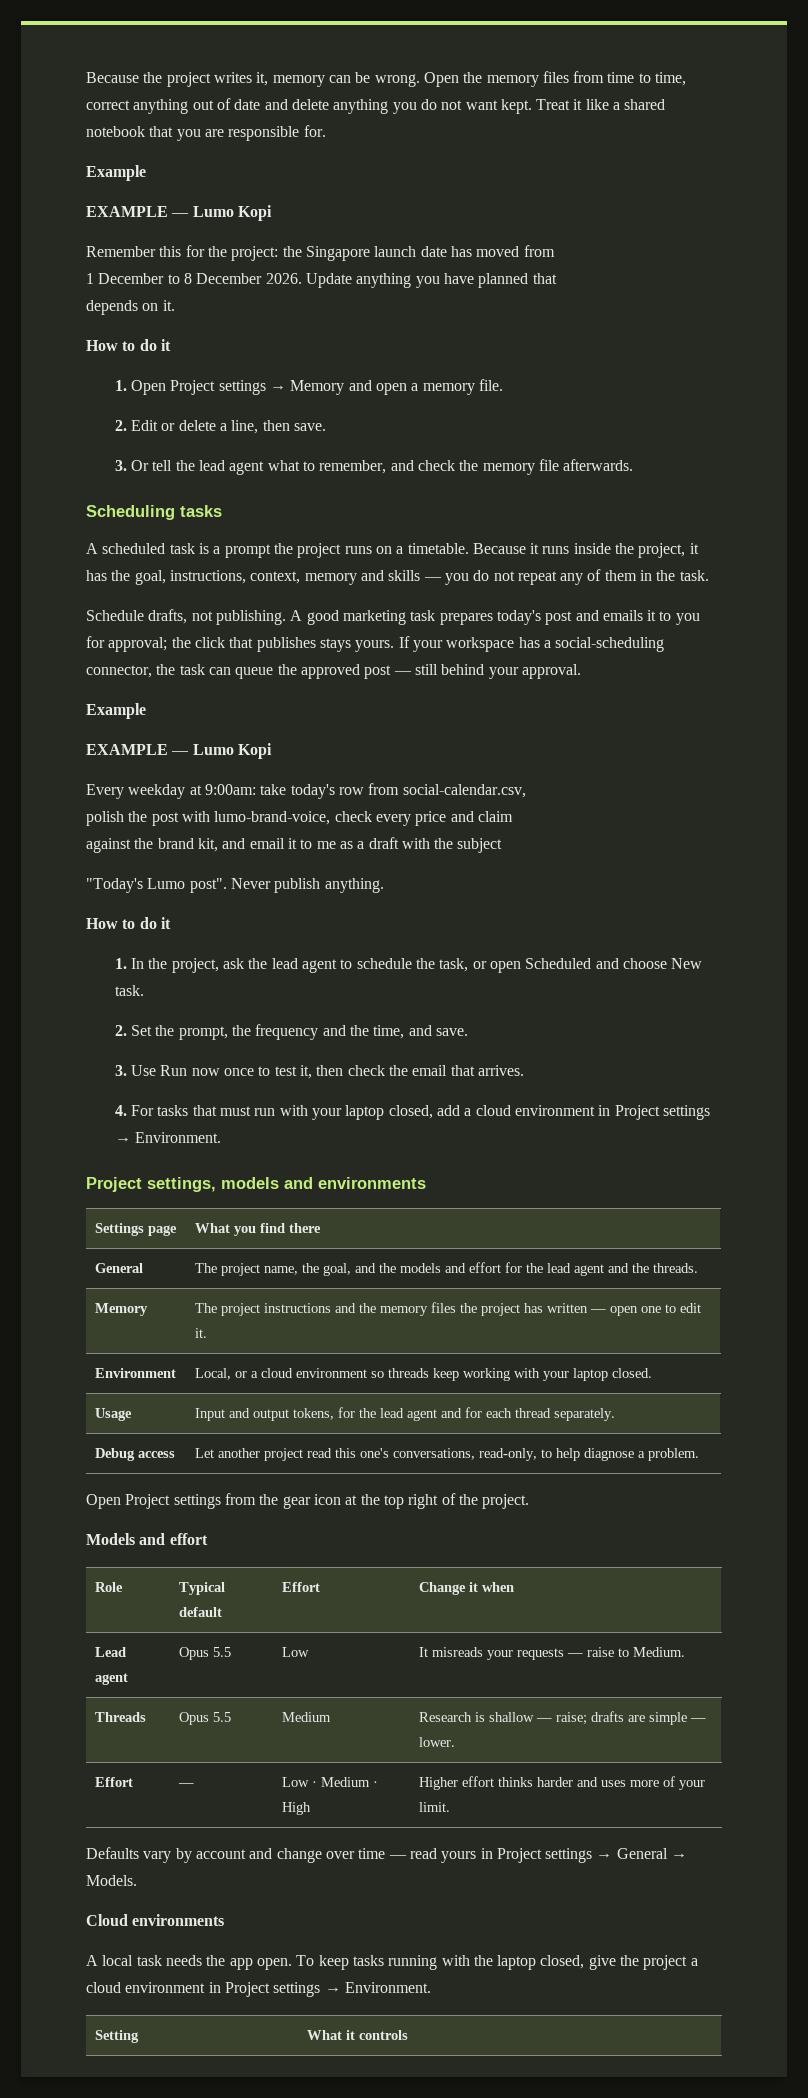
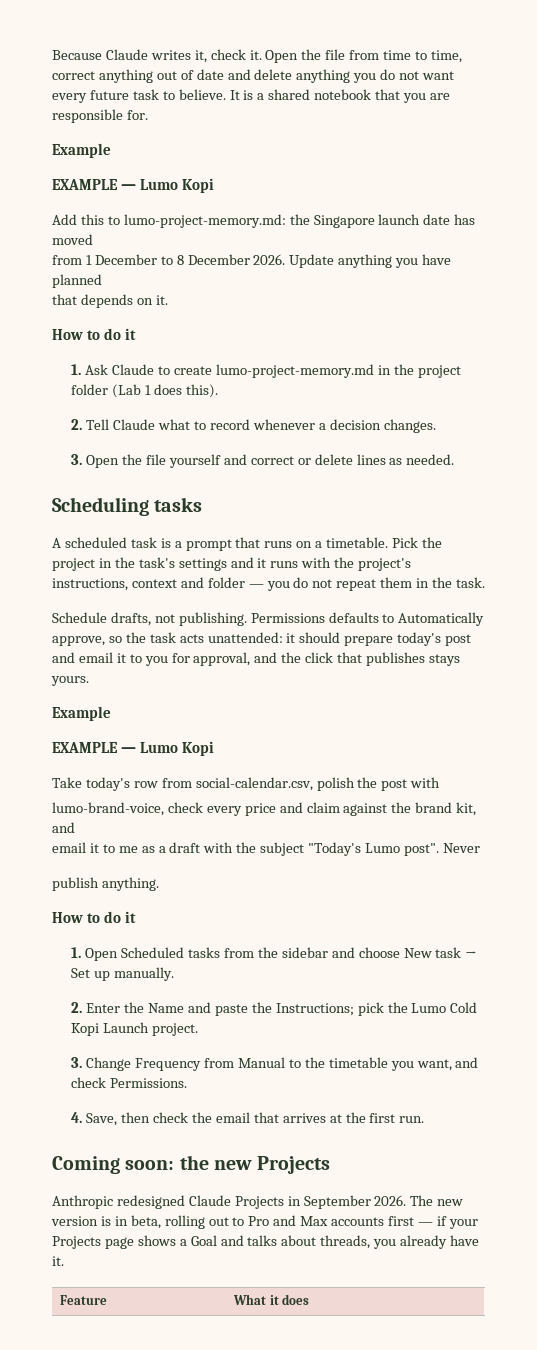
- Because the project writes it, memory can be wrong. Open the memory files from time to time, correct anything out of date and delete anything you do not want kept. Treat it like a shared notebook that you are responsible for.
+ Because Claude writes it, check it. Open the file from time to time, correct anything out of date and delete anything you do not want every future task to believe. It is a shared notebook that you are responsible for.
- Remember this for the project: the Singapore launch date has moved from
- 1 December to 8 December 2026.
+ Add this to lumo-project-memory.md: the Singapore launch date has moved
+ from 1 December to 8 December 2026.
- Update anything you have planned that
- depends on it.
+ Update anything you have planned
+ that depends on it.
- 1. Open Project settings → Memory and open a memory file.
- 2. Edit or delete a line, then save.
- 3. Or tell the lead agent what to remember, and check the memory file afterwards.
+ 1. Ask Claude to create lumo-project-memory.md in the project folder (Lab 1 does this).
+ 2. Tell Claude what to record whenever a decision changes.
+ 3. Open the file yourself and correct or delete lines as needed.
- A scheduled task is a prompt the project runs on a timetable.
+ A scheduled task is a prompt that runs on a timetable.
- Because it runs inside the project, it has the goal, instructions, context, memory and skills — you do not repeat any of them in the task.
+ Pick the project in the task's settings and it runs with the project's instructions, context and folder — you do not repeat them in the task.
- A good marketing task prepares today's post and emails it to you for approval; the click that publishes stays yours. If your workspace has a social-scheduling connector, the task can queue the approved post — still behind your approval.
+ Permissions defaults to Automatically approve, so the task acts unattended: it should prepare today's post and email it to you for approval, and the click that publishes stays yours.
  Example
  EXAMPLE — Lumo Kopi
- Every weekday at 9:00am: take today's row from social-calendar.csv,
- polish the post with lumo-brand-voice, check every price and claim
- against the brand kit, and email it to me as a draft with the subject
- "Today's Lumo post".
+ Take today's row from social-calendar.csv, polish the post with
+ lumo-brand-voice, check every price and claim against the brand kit, and
+ email it to me as a draft with the subject "Today's Lumo post".
- Never publish anything.
+ Never
+ publish anything.
- 1. In the project, ask the lead agent to schedule the task, or open Scheduled and choose New task.
- 2. Set the prompt, the frequency and the time, and save.
- 3. Use Run now once to test it, then check the email that arrives.
- 4. For tasks that must run with your laptop closed, add a cloud environment in Project settings → Environment.
- Project settings, models and environments
- Settings page | What you find there
- General | The project name, the goal, and the models and effort for the lead agent and the threads.
- Memory | The project instructions and the memory files the project has written — open one to edit it.
- Environment | Local, or a cloud environment so threads keep working with your laptop closed.
- Usage | Input and output tokens, for the lead agent and for each thread separately.
- Debug access | Let another project read this one's conversations, read-only, to help diagnose a problem.
- Open Project settings from the gear icon at the top right of the project.
- Models and effort
- Role | Typical default | Effort | Change it when
- Lead agent | Opus 5.5 | Low | It misreads your requests — raise to Medium.
- Threads | Opus 5.5 | Medium | Research is shallow — raise; drafts are simple — lower.
- Effort | — | Low · Medium · High | Higher effort thinks harder and uses more of your limit.
- Defaults vary by account and change over time — read yours in Project settings → General → Models.
- Cloud environments
- A local task needs the app open. To keep tasks running with the laptop closed, give the project a cloud environment in Project settings → Environment.
- Setting | What it controls
+ 1. Open Scheduled tasks from the sidebar and choose New task → Set up manually.
+ 2. Enter the Name and paste the Instructions; pick the Lumo Cold Kopi Launch project.
+ 3. Change Frequency from Manual to the timetable you want, and check Permissions.
+ 4. Save, then check the email that arrives at the first run.
+ Coming soon: the new Projects
+ Anthropic redesigned Claude Projects in September 2026. The new version is in beta, rolling out to Pro and Max accounts first — if your Projects page shows a Goal and talks about threads, you already have it.
+ Feature | What it does

